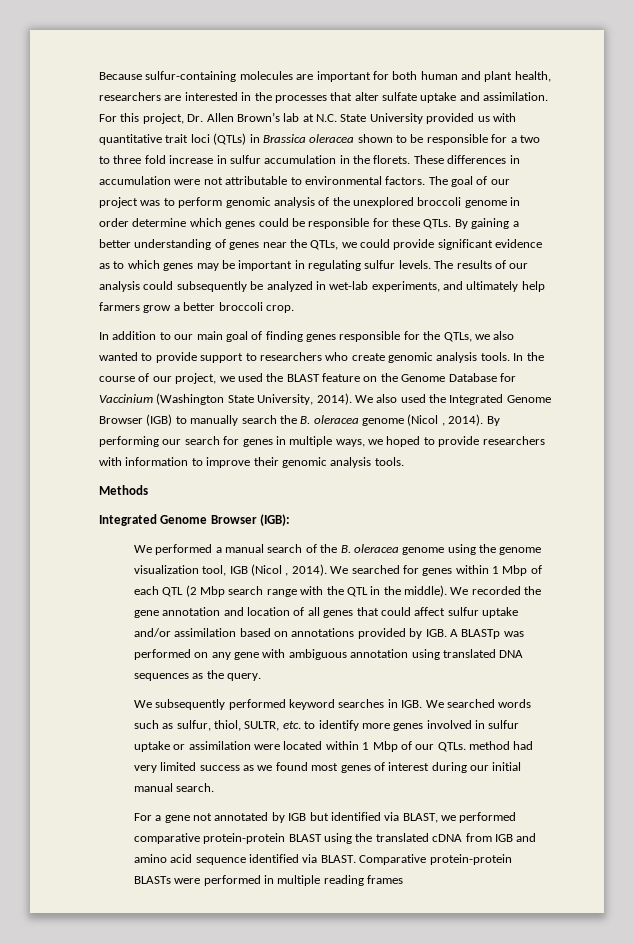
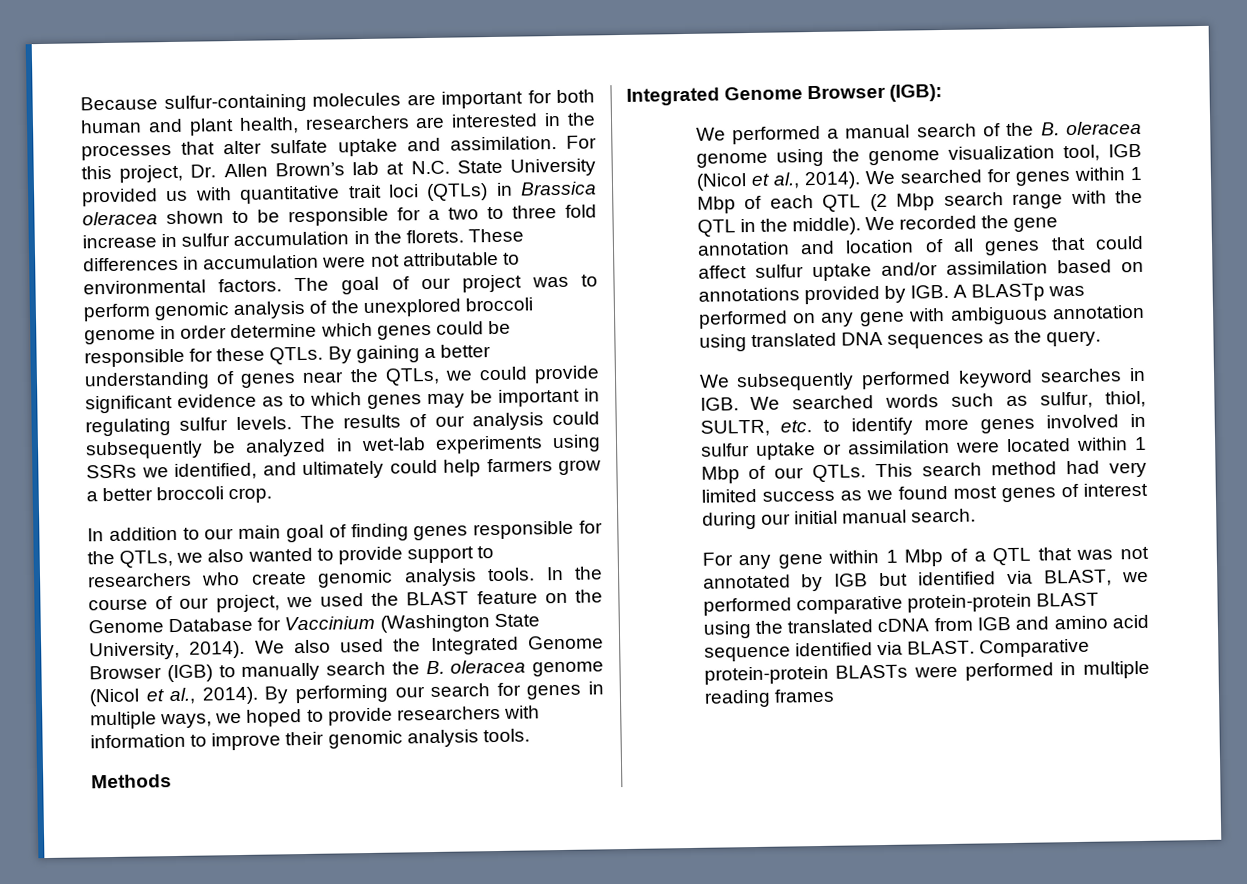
- The results of our analysis could subsequently be analyzed in wet-lab experiments, and ultimately help farmers grow a better broccoli crop.
+ The results of our analysis could subsequently be analyzed in wet-lab experiments using SSRs we identified, and ultimately could help farmers grow a better broccoli crop.
- We also used the Integrated Genome Browser (IGB) to manually search the B. oleracea genome (Nicol , 2014).
+ We also used the Integrated Genome Browser (IGB) to manually search the B. oleracea genome (Nicol et al., 2014).
- We performed a manual search of the B. oleracea genome using the genome visualization tool, IGB (Nicol , 2014).
+ We performed a manual search of the B. oleracea genome using the genome visualization tool, IGB (Nicol et al., 2014).
- We subsequently performed keyword searches in IGB. We searched words such as sulfur, thiol, SULTR, etc. to identify more genes involved in sulfur uptake or assimilation were located within 1 Mbp of our QTLs. method had very limited success as we found most genes of interest during our initial manual search.
+ We subsequently performed keyword searches in IGB. We searched words such as sulfur, thiol, SULTR, etc. to identify more genes involved in sulfur uptake or assimilation were located within 1 Mbp of our QTLs. This search method had very limited success as we found most genes of interest during our initial manual search.
- For a gene not annotated by IGB but identified via BLAST, we performed comparative protein-protein BLAST using the translated cDNA from IGB and amino acid sequence identified via BLAST.
+ For any gene within 1 Mbp of a QTL that was not annotated by IGB but identified via BLAST, we performed comparative protein-protein BLAST using the translated cDNA from IGB and amino acid sequence identified via BLAST.

